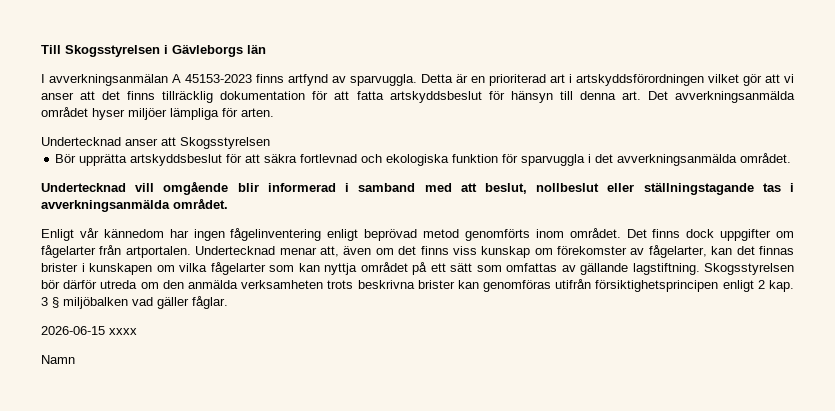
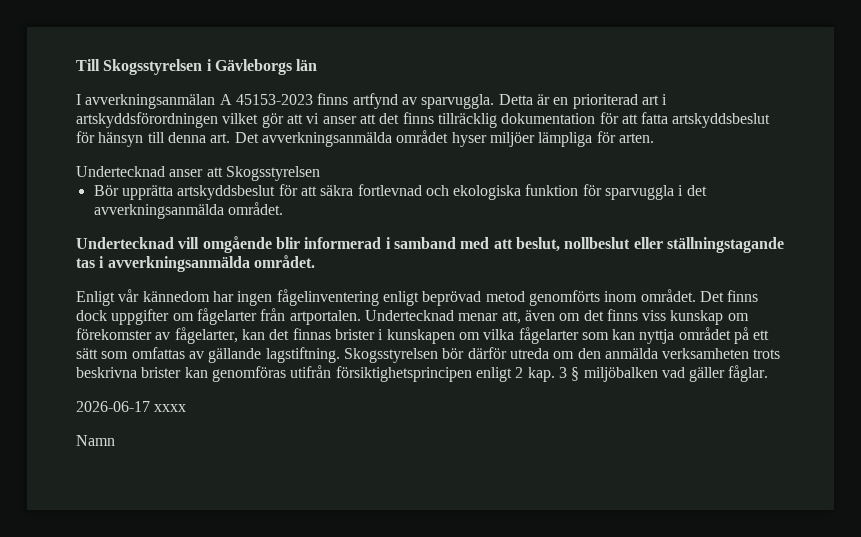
- 2026-06-15 xxxx
+ 2026-06-17 xxxx

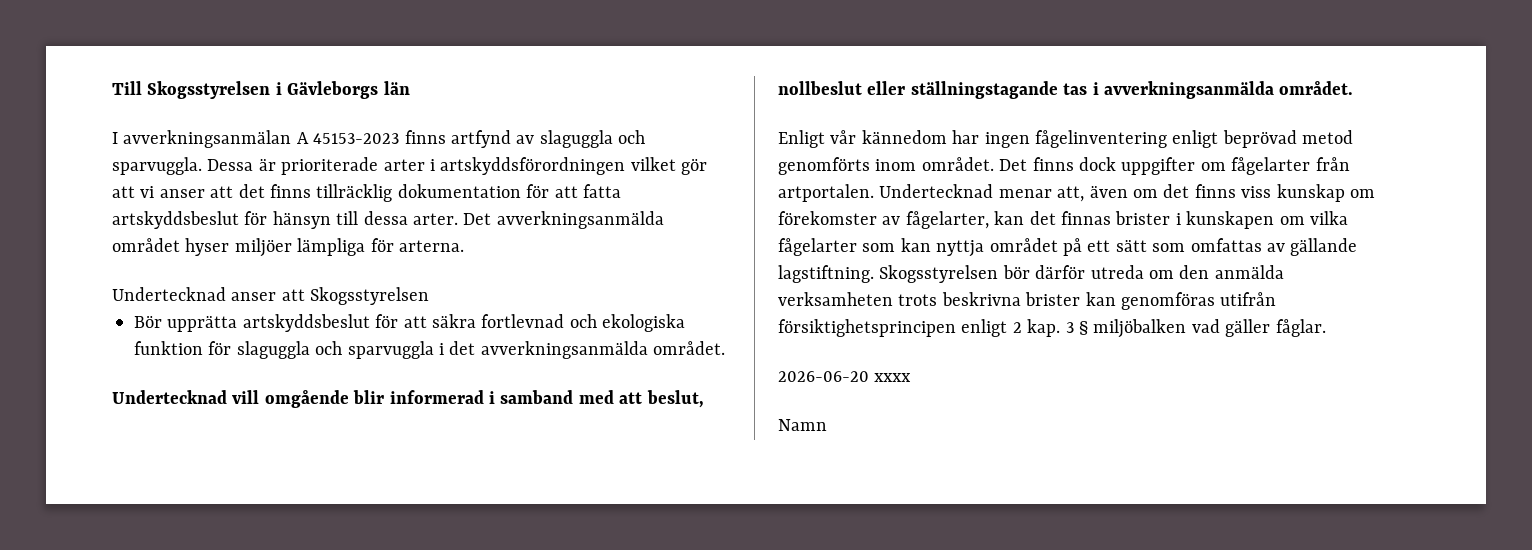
- I avverkningsanmälan A 45153-2023 finns artfynd av sparvuggla. Detta är en prioriterad art i artskyddsförordningen vilket gör att vi anser att det finns tillräcklig dokumentation för att fatta artskyddsbeslut för hänsyn till denna art. Det avverkningsanmälda området hyser miljöer lämpliga för arten.
+ I avverkningsanmälan A 45153-2023 finns artfynd av slaguggla och sparvuggla. Dessa är prioriterade arter i artskyddsförordningen vilket gör att vi anser att det finns tillräcklig dokumentation för att fatta artskyddsbeslut för hänsyn till dessa arter. Det avverkningsanmälda området hyser miljöer lämpliga för arterna.
- Bör upprätta artskyddsbeslut för att säkra fortlevnad och ekologiska funktion för sparvuggla i det avverkningsanmälda området.
+ Bör upprätta artskyddsbeslut för att säkra fortlevnad och ekologiska funktion för slaguggla och sparvuggla i det avverkningsanmälda området.
- 2026-06-17 xxxx
+ 2026-06-20 xxxx

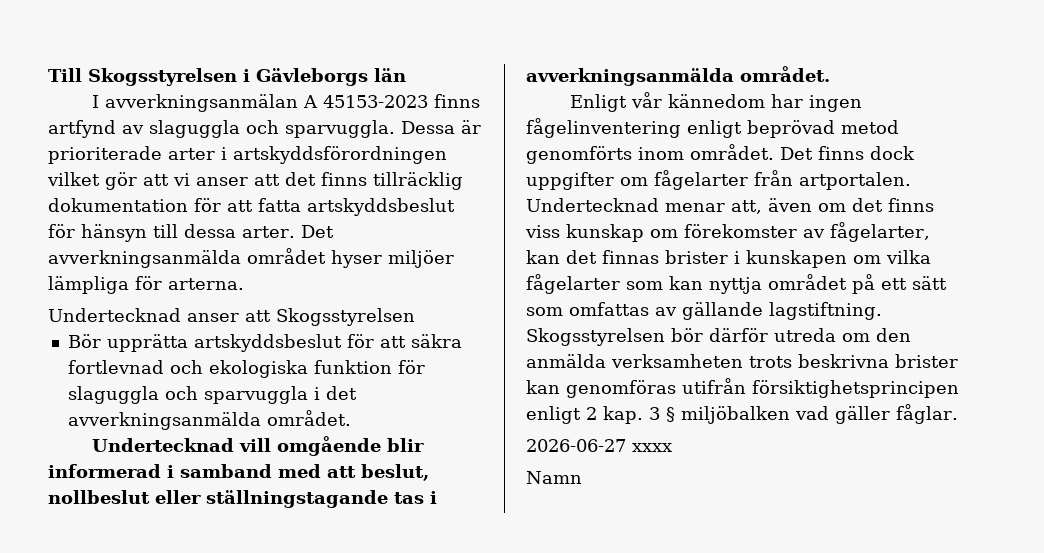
- 2026-06-20 xxxx
+ 2026-06-27 xxxx

